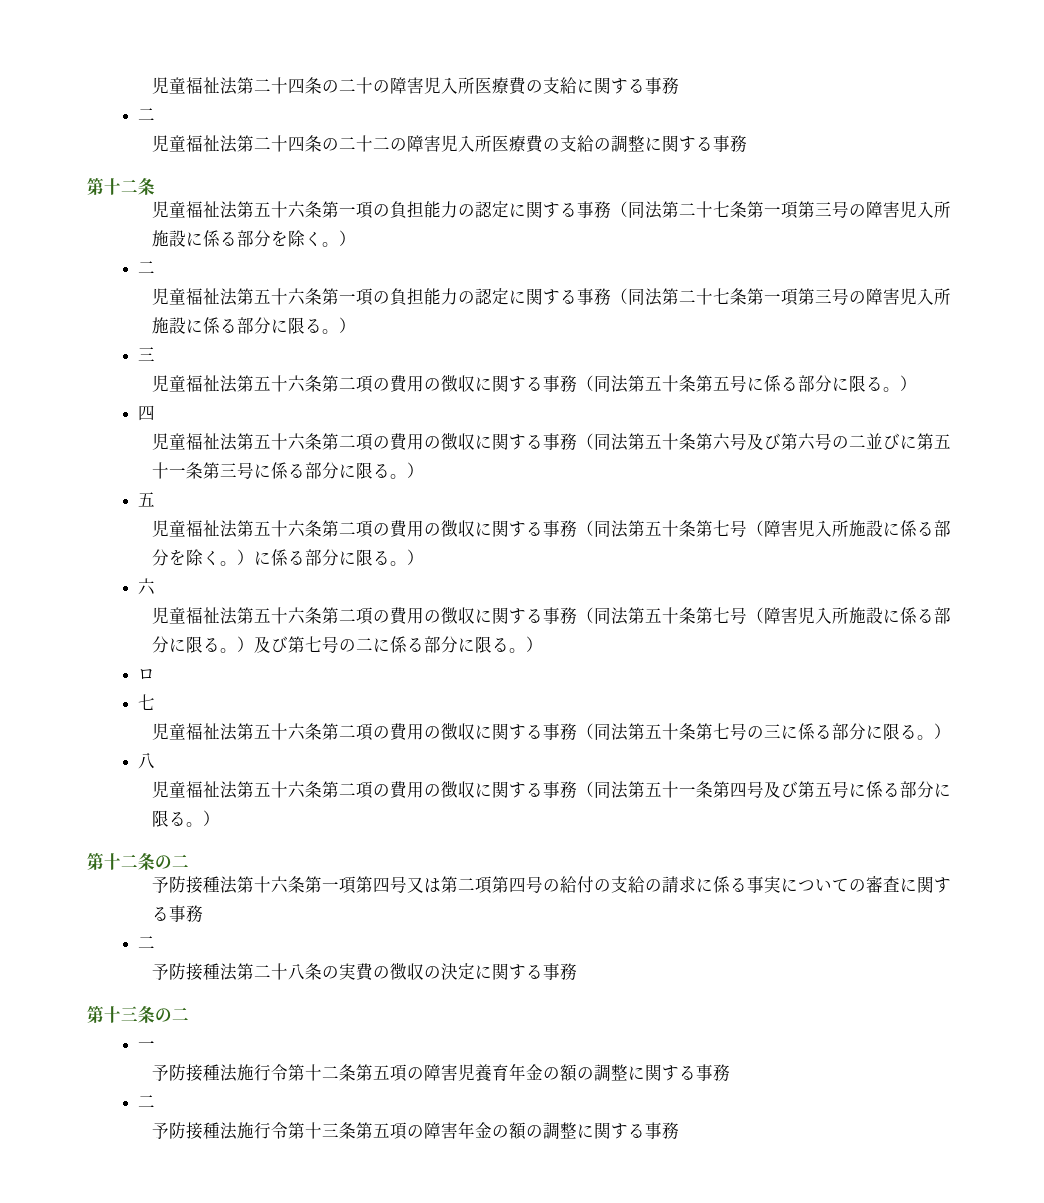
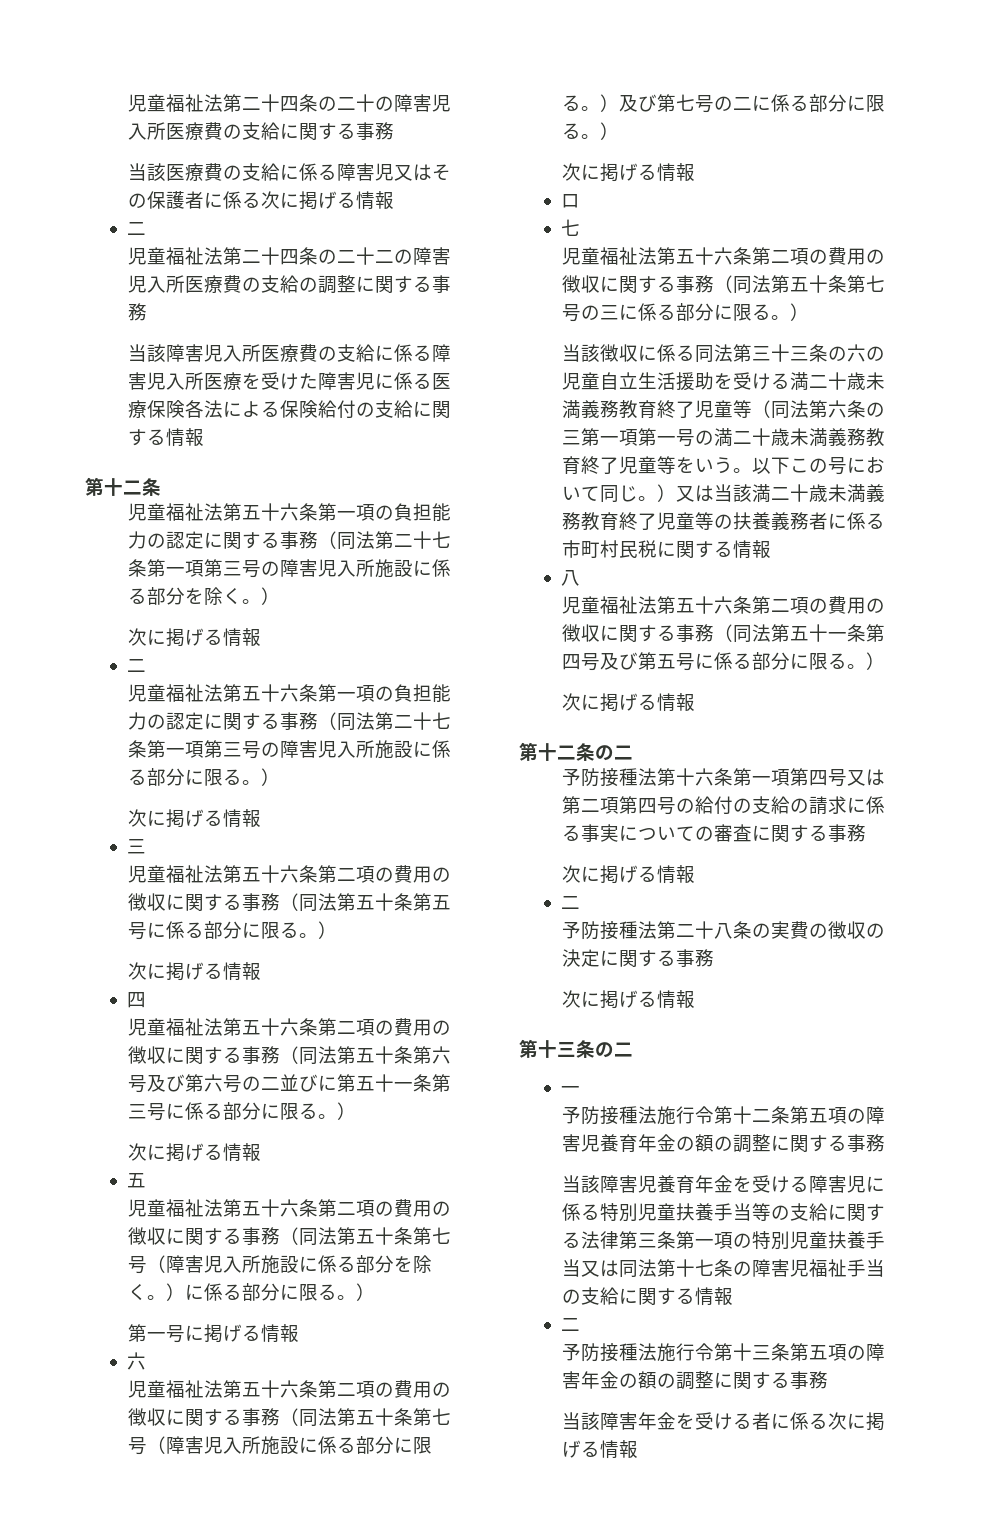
+ 当該医療費の支給に係る障害児又はその保護者に係る次に掲げる情報
+ 当該障害児入所医療費の支給に係る障害児入所医療を受けた障害児に係る医療保険各法による保険給付の支給に関する情報
  児童福祉法第五十六条第一項の負担能力の認定に関する事務（同法第二十七条第一項第三号の障害児入所施設に係る部分を除く。）
+ 次に掲げる情報
  児童福祉法第五十六条第一項の負担能力の認定に関する事務（同法第二十七条第一項第三号の障害児入所施設に係る部分に限る。）
+ 次に掲げる情報
  児童福祉法第五十六条第二項の費用の徴収に関する事務（同法第五十条第五号に係る部分に限る。）
+ 次に掲げる情報
  児童福祉法第五十六条第二項の費用の徴収に関する事務（同法第五十条第六号及び第六号の二並びに第五十一条第三号に係る部分に限る。）
+ 次に掲げる情報
+ 第一号に掲げる情報
  児童福祉法第五十六条第二項の費用の徴収に関する事務（同法第五十条第七号（障害児入所施設に係る部分に限る。）及び第七号の二に係る部分に限る。）
+ 次に掲げる情報
+ 当該徴収に係る同法第三十三条の六の児童自立生活援助を受ける満二十歳未満義務教育終了児童等（同法第六条の三第一項第一号の満二十歳未満義務教育終了児童等をいう。以下この号において同じ。）又は当該満二十歳未満義務教育終了児童等の扶養義務者に係る市町村民税に関する情報
  児童福祉法第五十六条第二項の費用の徴収に関する事務（同法第五十一条第四号及び第五号に係る部分に限る。）
+ 次に掲げる情報
  予防接種法第十六条第一項第四号又は第二項第四号の給付の支給の請求に係る事実についての審査に関する事務
+ 次に掲げる情報
  予防接種法第二十八条の実費の徴収の決定に関する事務
+ 次に掲げる情報
+ 当該障害児養育年金を受ける障害児に係る特別児童扶養手当等の支給に関する法律第三条第一項の特別児童扶養手当又は同法第十七条の障害児福祉手当の支給に関する情報
+ 当該障害年金を受ける者に係る次に掲げる情報

